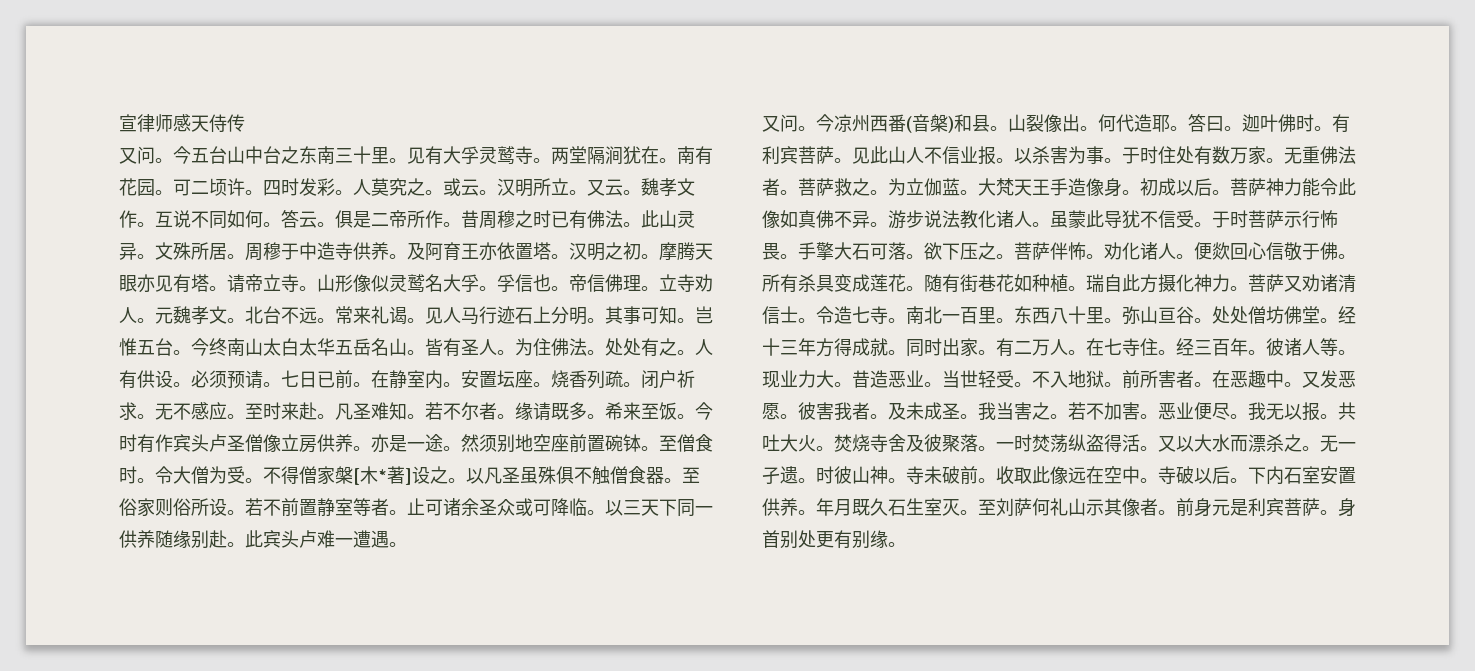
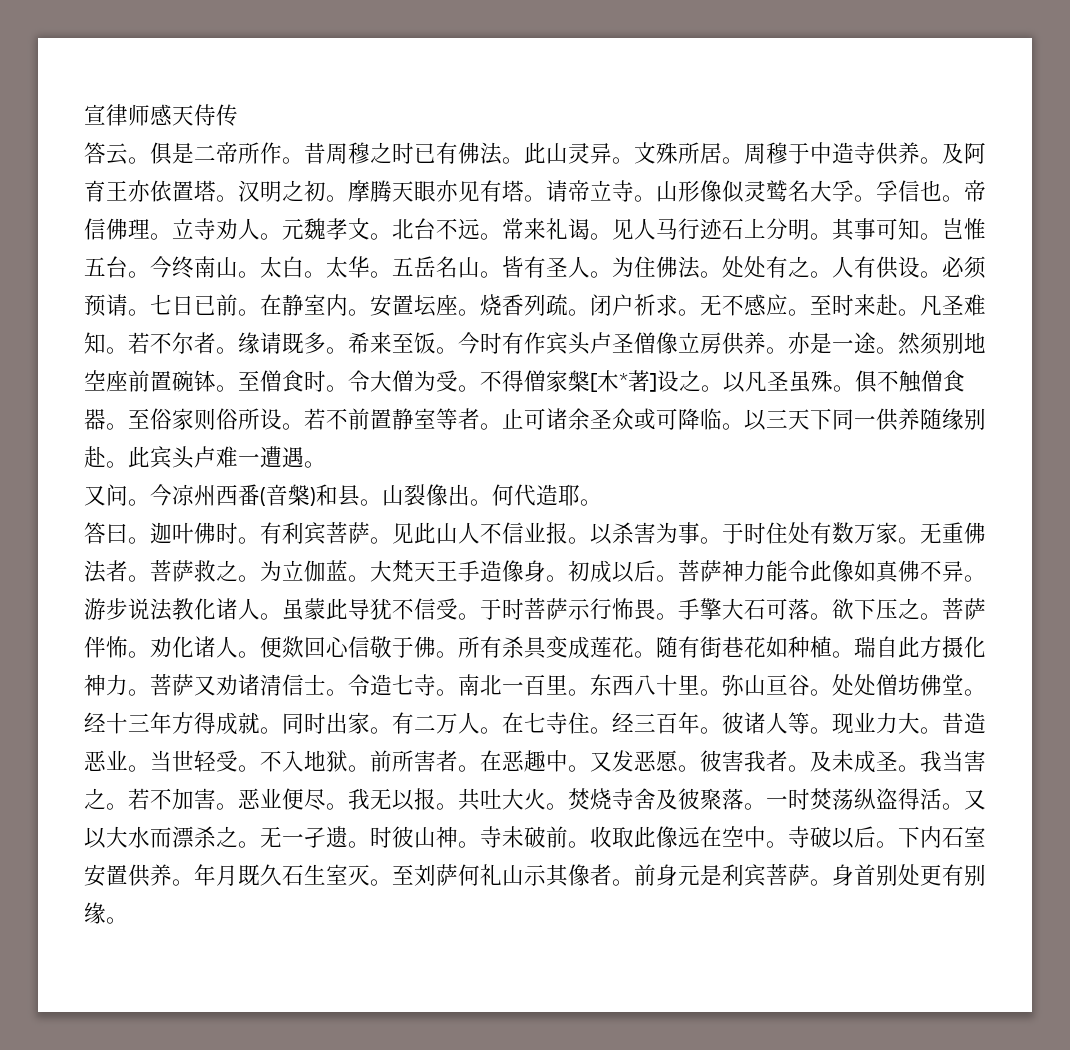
- 又问。今五台山中台之东南三十里。见有大孚灵鹫寺。两堂隔涧犹在。南有花园。可二顷许。四时发彩。人莫究之。或云。汉明所立。又云。魏孝文作。互说不同如何。
- 今终南山太白太华五岳名山。
+ 今终南山。太白。太华。五岳名山。
- 以凡圣虽殊俱不触僧食器。
+ 以凡圣虽殊。俱不触僧食器。
- 何代造耶。答曰。
+ 何代造耶。
+ 答曰。

